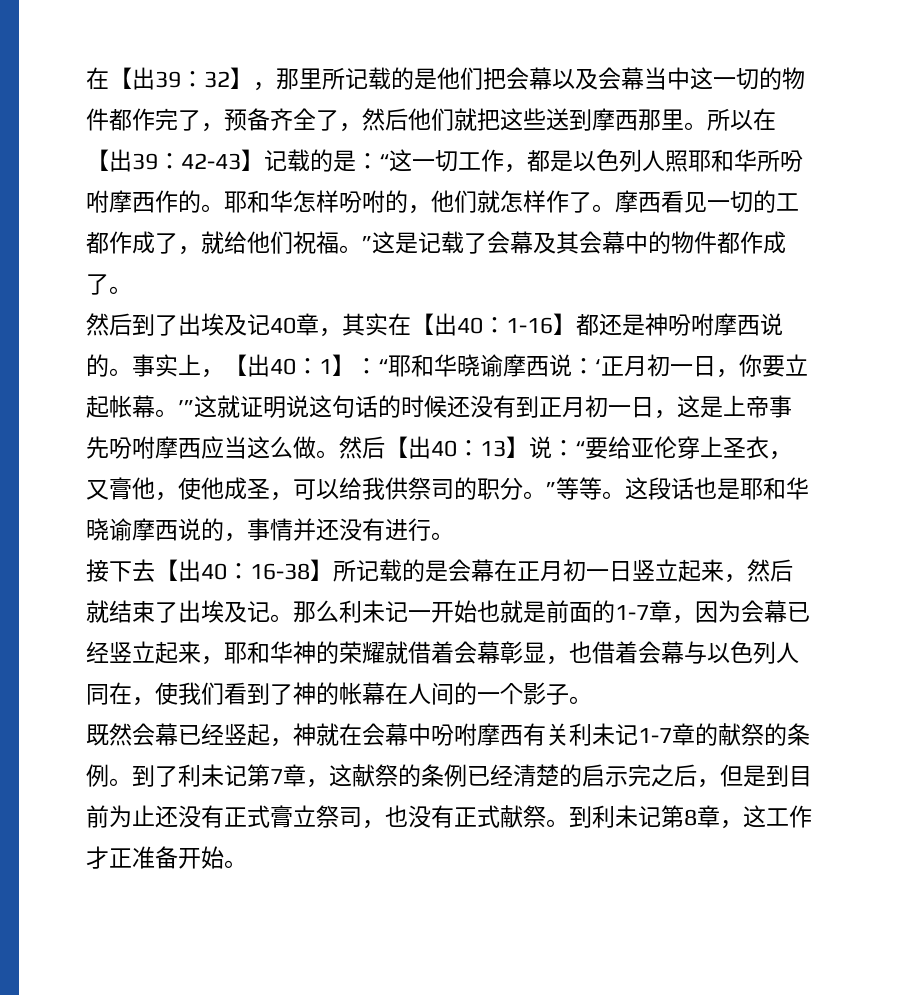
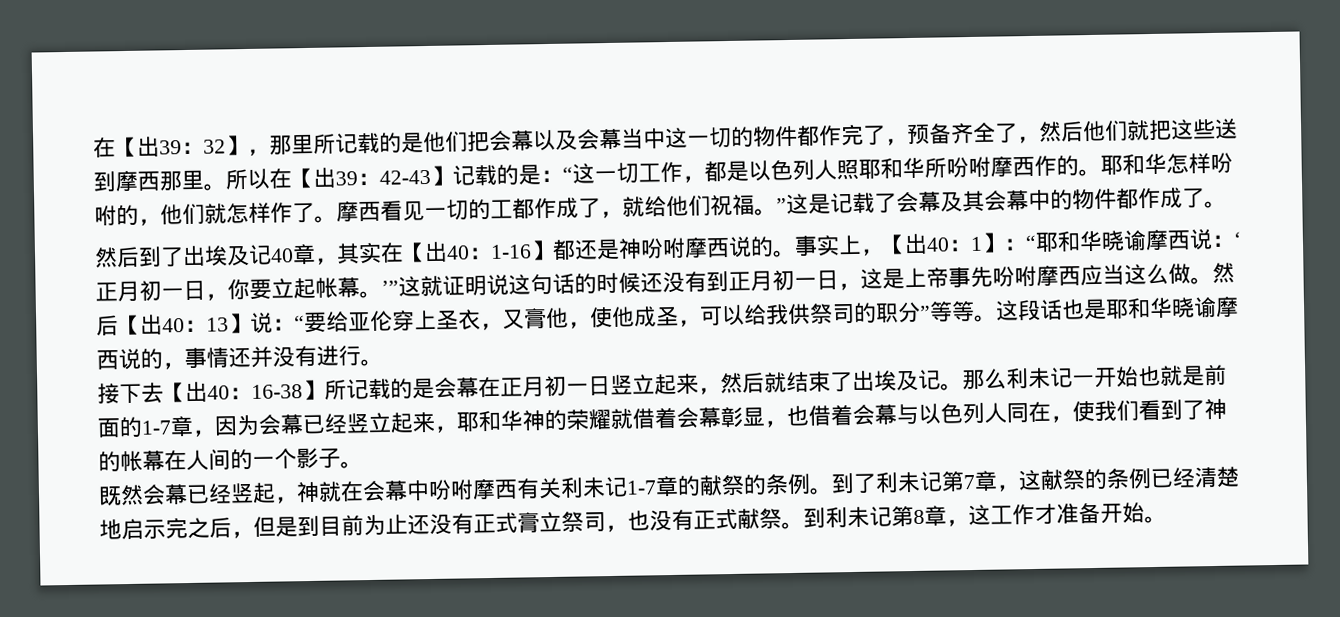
- 然后【出40：13】说：“要给亚伦穿上圣衣，又膏他，使他成圣，可以给我供祭司的职分。”等等。
+ 然后【出40：13】说：“要给亚伦穿上圣衣，又膏他，使他成圣，可以给我供祭司的职分”等等。
- 这段话也是耶和华晓谕摩西说的，事情并还没有进行。
+ 这段话也是耶和华晓谕摩西说的，事情还并没有进行。
- 到了利未记第7章，这献祭的条例已经清楚的启示完之后，但是到目前为止还没有正式膏立祭司，也没有正式献祭。
+ 到了利未记第7章，这献祭的条例已经清楚地启示完之后，但是到目前为止还没有正式膏立祭司，也没有正式献祭。
- 到利未记第8章，这工作才正准备开始。
+ 到利未记第8章，这工作才准备开始。

